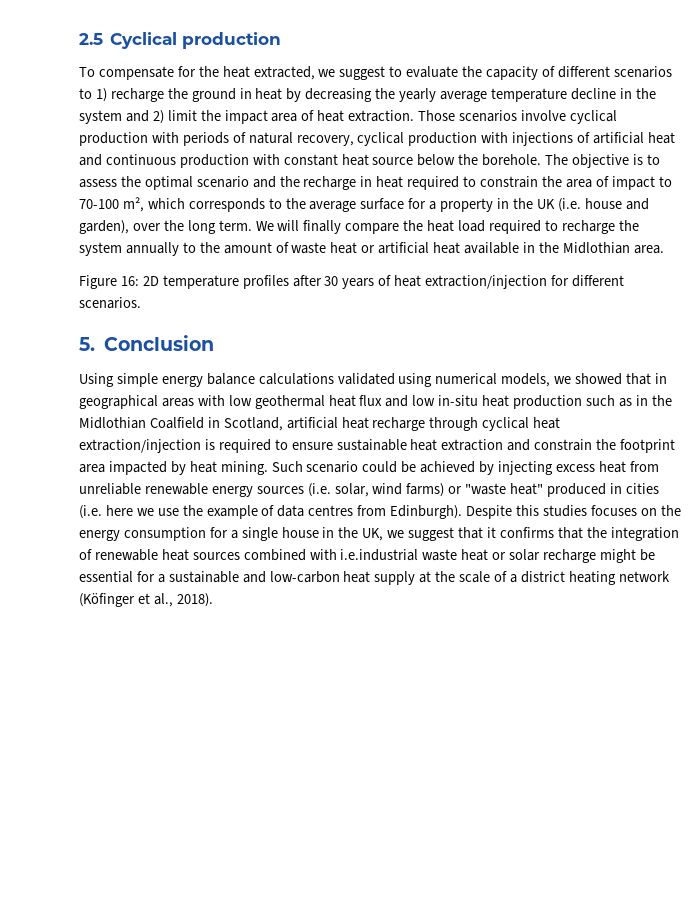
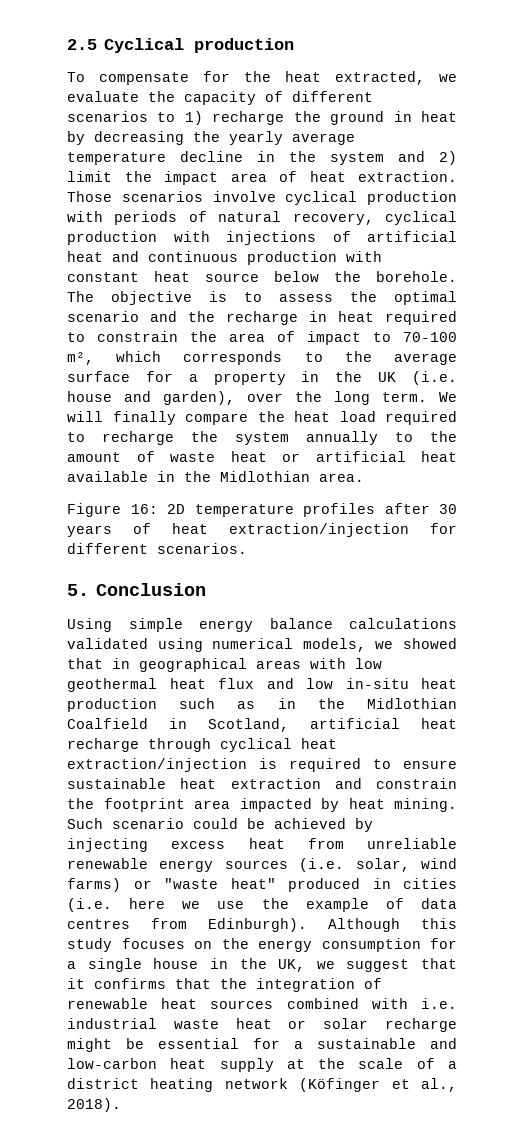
- To compensate for the heat extracted, we suggest to evaluate the capacity of different scenarios to 1) recharge the ground in heat by decreasing the yearly average temperature decline in the system and 2) limit the impact area of heat extraction.
+ To compensate for the heat extracted, we evaluate the capacity of different scenarios to 1) recharge the ground in heat by decreasing the yearly average temperature decline in the system and 2) limit the impact area of heat extraction.
- Despite this studies focuses on the energy consumption for a single house in the UK, we suggest that it confirms that the integration of renewable heat sources combined with i.e.industrial waste heat or solar recharge might be essential for a sustainable and low-carbon heat supply at the scale of a district heating network (Köfinger et al., 2018).
+ Although this study focuses on the energy consumption for a single house in the UK, we suggest that it confirms that the integration of renewable heat sources combined with i.e. industrial waste heat or solar recharge might be essential for a sustainable and low-carbon heat supply at the scale of a district heating network (Köfinger et al., 2018).

